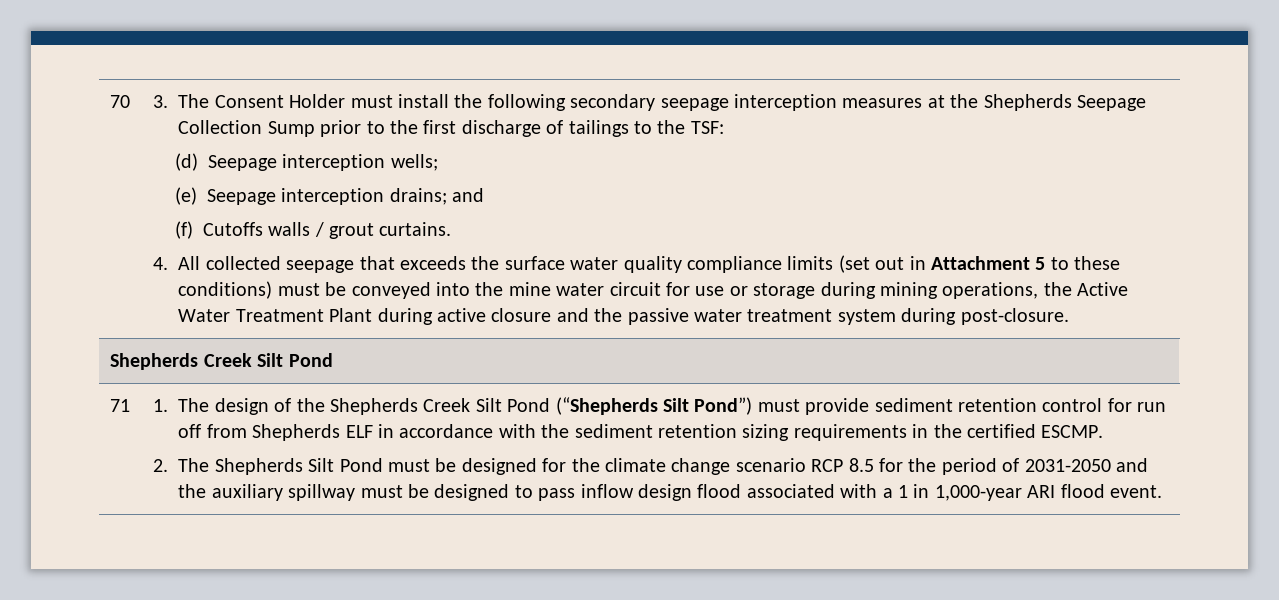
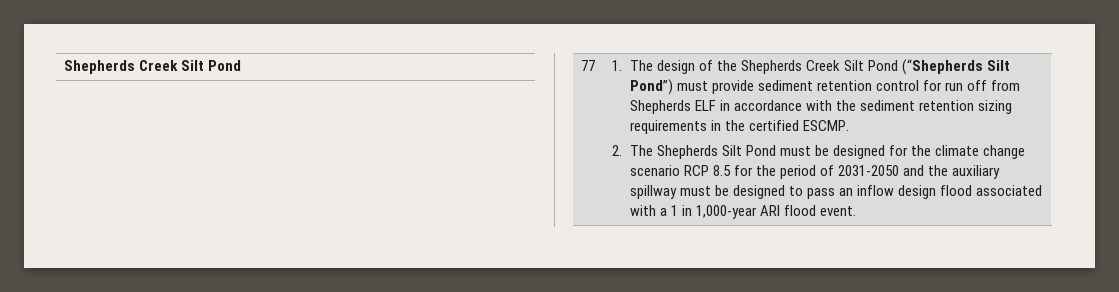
- 70 | 3. The Consent Holder must install the following secondary seepage interception measures at the Shepherds Seepage Collection Sump prior to the first discharge of tailings to the TSF:
- (d) Seepage interception wells;
- (e) Seepage interception drains; and
- (f) Cutoffs walls / grout curtains.
- 4. All collected seepage that exceeds the surface water quality compliance limits (set out in Attachment 5 to these conditions) must be conveyed into the mine water circuit for use or storage during mining operations, the Active Water Treatment Plant during active closure and the passive water treatment system during post-closure.
- 71
+ 77
- 2. The Shepherds Silt Pond must be designed for the climate change scenario RCP 8.5 for the period of 2031-2050 and the auxiliary spillway must be designed to pass inflow design flood associated with a 1 in 1,000-year ARI flood event.
+ 2. The Shepherds Silt Pond must be designed for the climate change scenario RCP 8.5 for the period of 2031-2050 and the auxiliary spillway must be designed to pass an inflow design flood associated with a 1 in 1,000-year ARI flood event.

